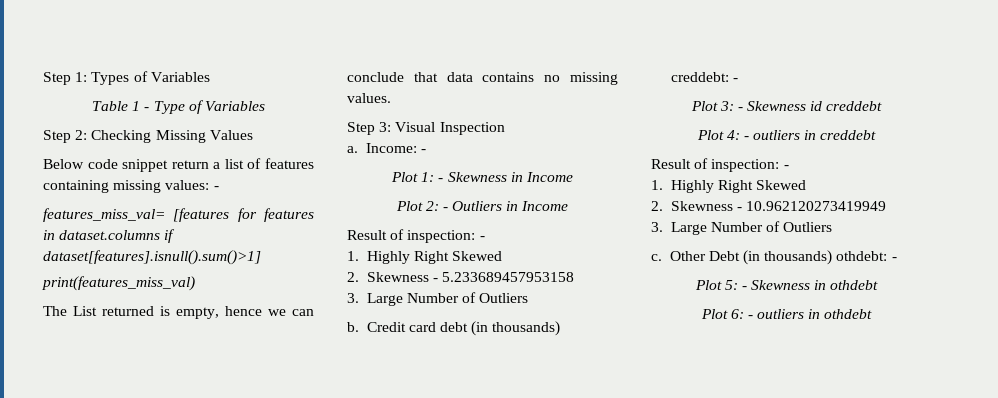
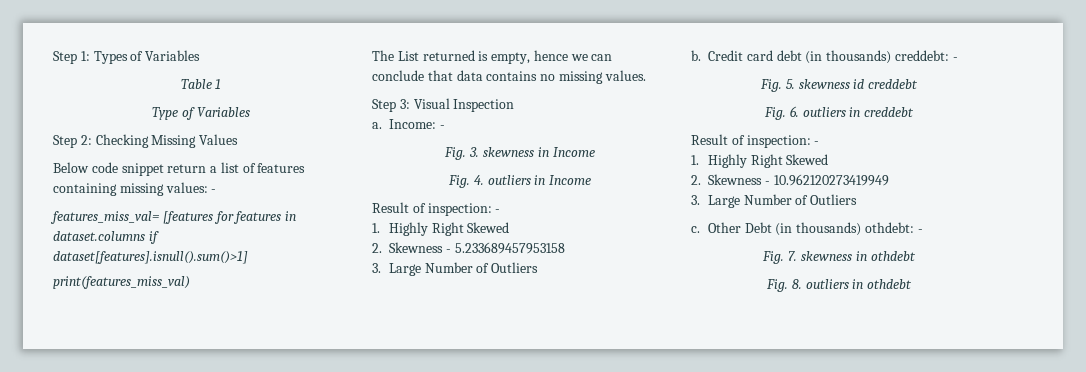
- Table 1 - Type of Variables
+ Table 1
+ Type of Variables
- Plot 1: - Skewness in Income
- Plot 2: - Outliers in Income
+ Fig. 3. skewness in Income
+ Fig. 4. outliers in Income
- Plot 3: - Skewness id creddebt
+ Fig. 5. skewness id creddebt
- Plot 4: - outliers in creddebt
+ Fig. 6. outliers in creddebt
- Plot 5: - Skewness in othdebt
+ Fig. 7. skewness in othdebt
- Plot 6: - outliers in othdebt
+ Fig. 8. outliers in othdebt

